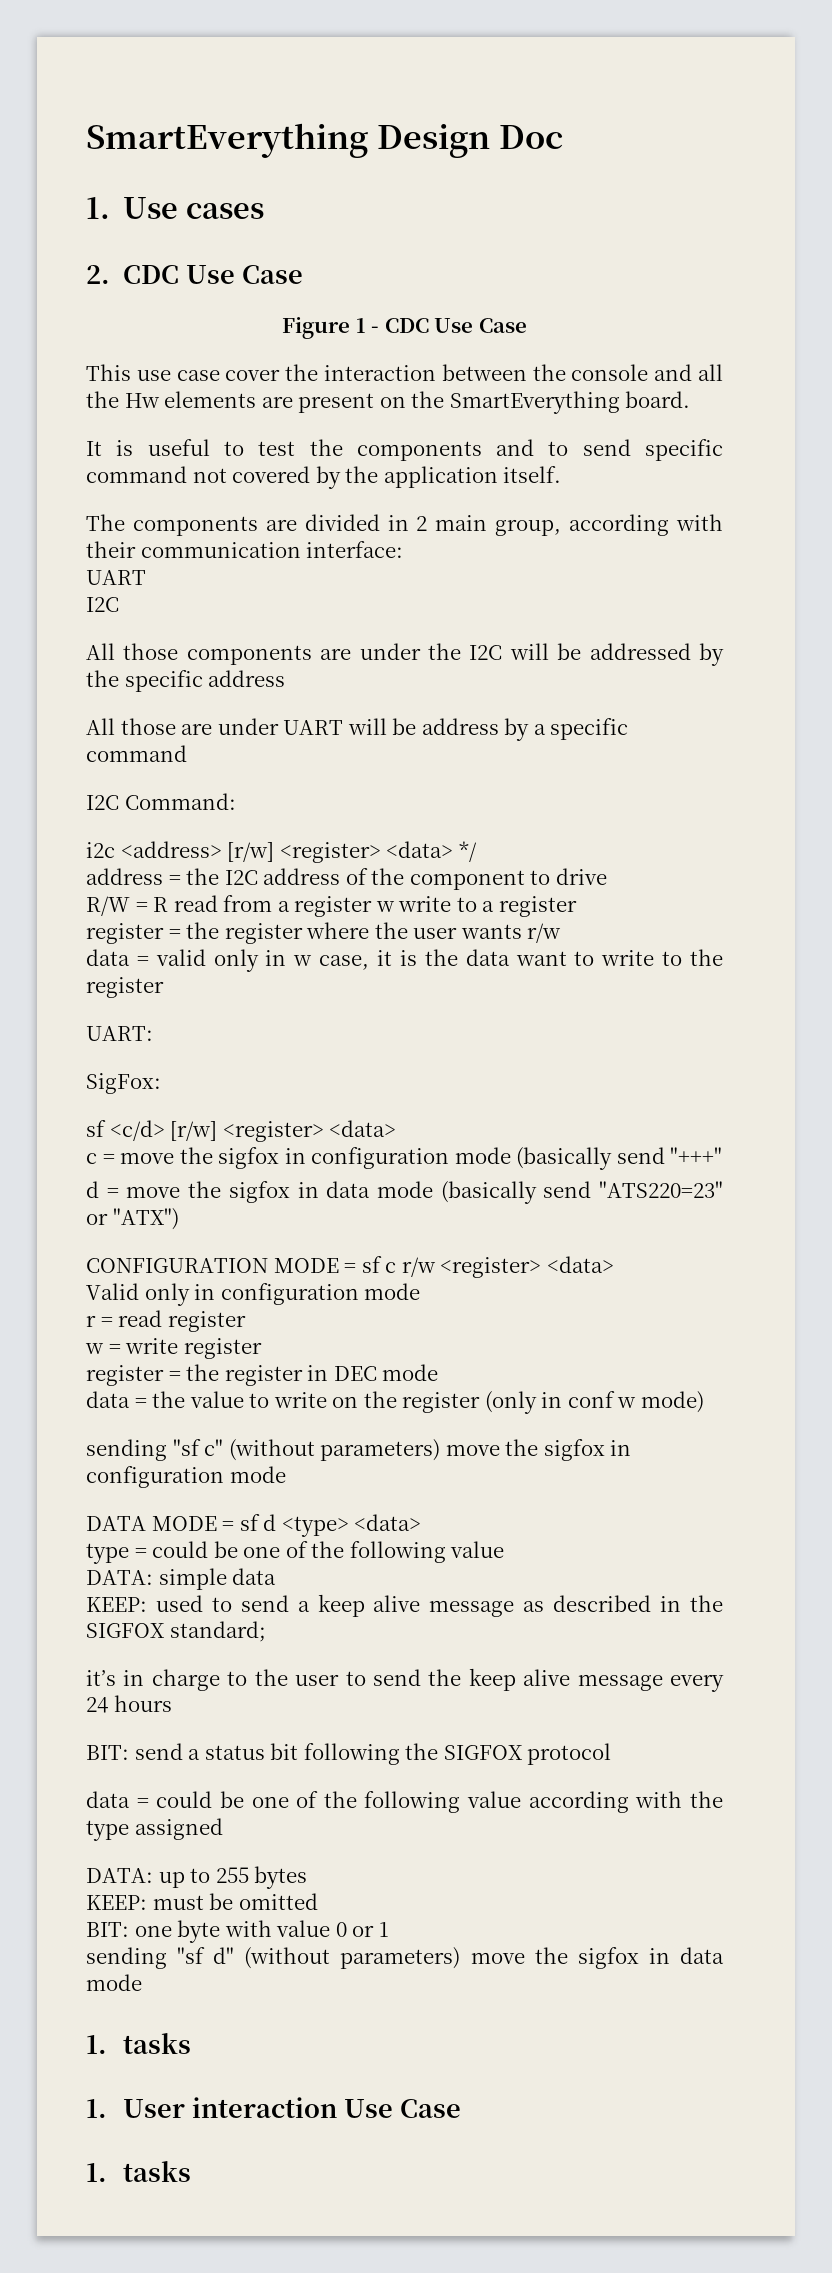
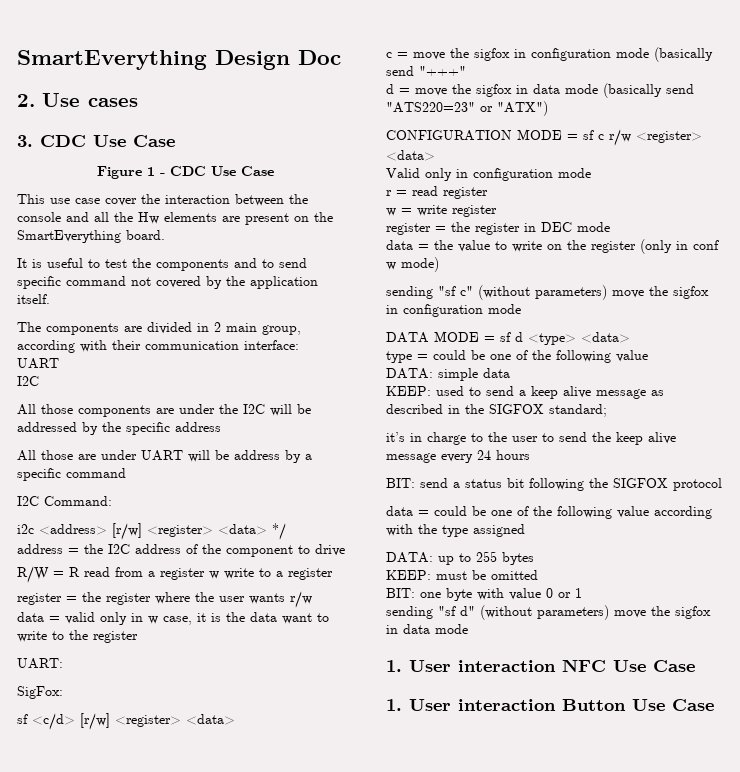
- 1. Use cases
+ 2. Use cases
- 2. CDC Use Case
+ 3. CDC Use Case
  sending "sf d" (without parameters) move the sigfox in data mode
- 1. tasks
- 1. User interaction Use Case
- 1. tasks
+ 1. User interaction NFC Use Case
+ 1. User interaction Button Use Case

